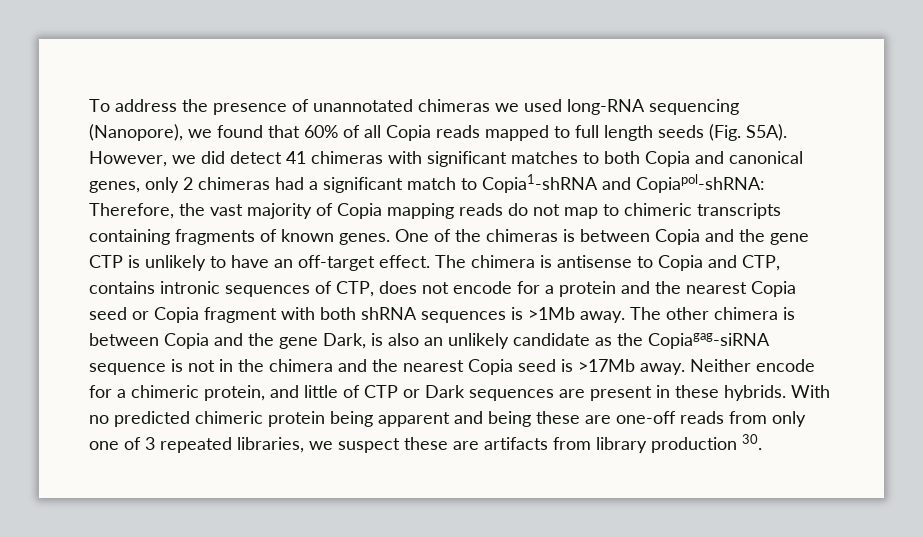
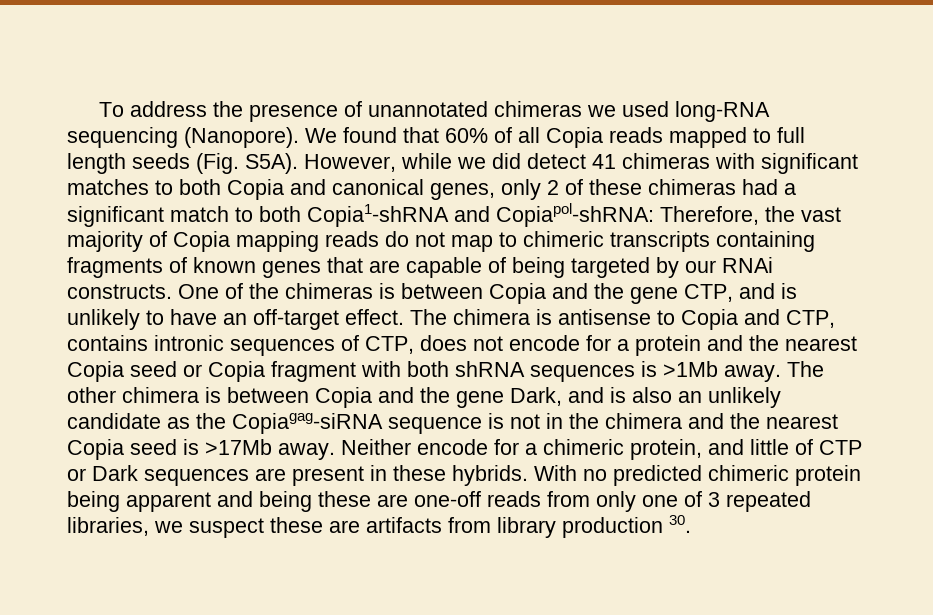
- To address the presence of unannotated chimeras we used long-RNA sequencing (Nanopore), we found that 60% of all Copia reads mapped to full length seeds (Fig. S5A).
+ To address the presence of unannotated chimeras we used long-RNA sequencing (Nanopore). We found that 60% of all Copia reads mapped to full length seeds (Fig. S5A).
- However, we did detect 41 chimeras with significant matches to both Copia and canonical genes, only 2 chimeras had a significant match to Copia1-shRNA and Copiapol-shRNA: Therefore, the vast majority of Copia mapping reads do not map to chimeric transcripts containing fragments of known genes.
+ However, while we did detect 41 chimeras with significant matches to both Copia and canonical genes, only 2 of these chimeras had a significant match to both Copia1-shRNA and Copiapol-shRNA: Therefore, the vast majority of Copia mapping reads do not map to chimeric transcripts containing fragments of known genes that are capable of being targeted by our RNAi constructs.
- One of the chimeras is between Copia and the gene CTP is unlikely to have an off-target effect.
+ One of the chimeras is between Copia and the gene CTP, and is unlikely to have an off-target effect.
- The other chimera is between Copia and the gene Dark, is also an unlikely candidate as the Copiagag-siRNA sequence is not in the chimera and the nearest Copia seed is >17Mb away.
+ The other chimera is between Copia and the gene Dark, and is also an unlikely candidate as the Copiagag-siRNA sequence is not in the chimera and the nearest Copia seed is >17Mb away.

